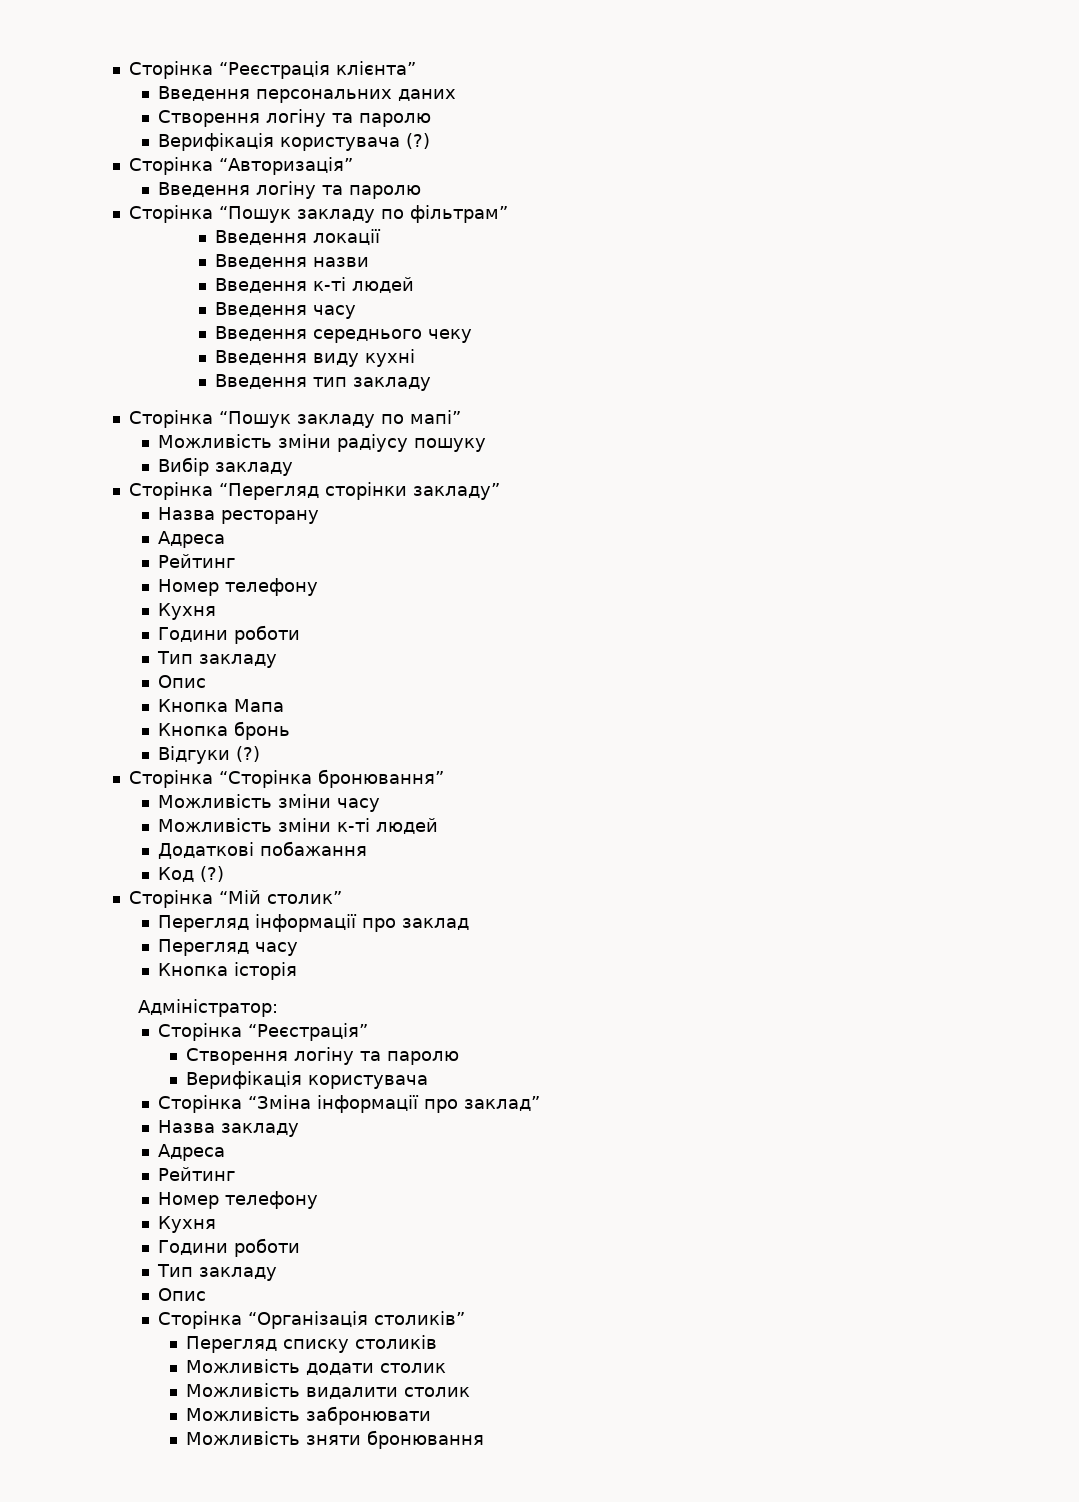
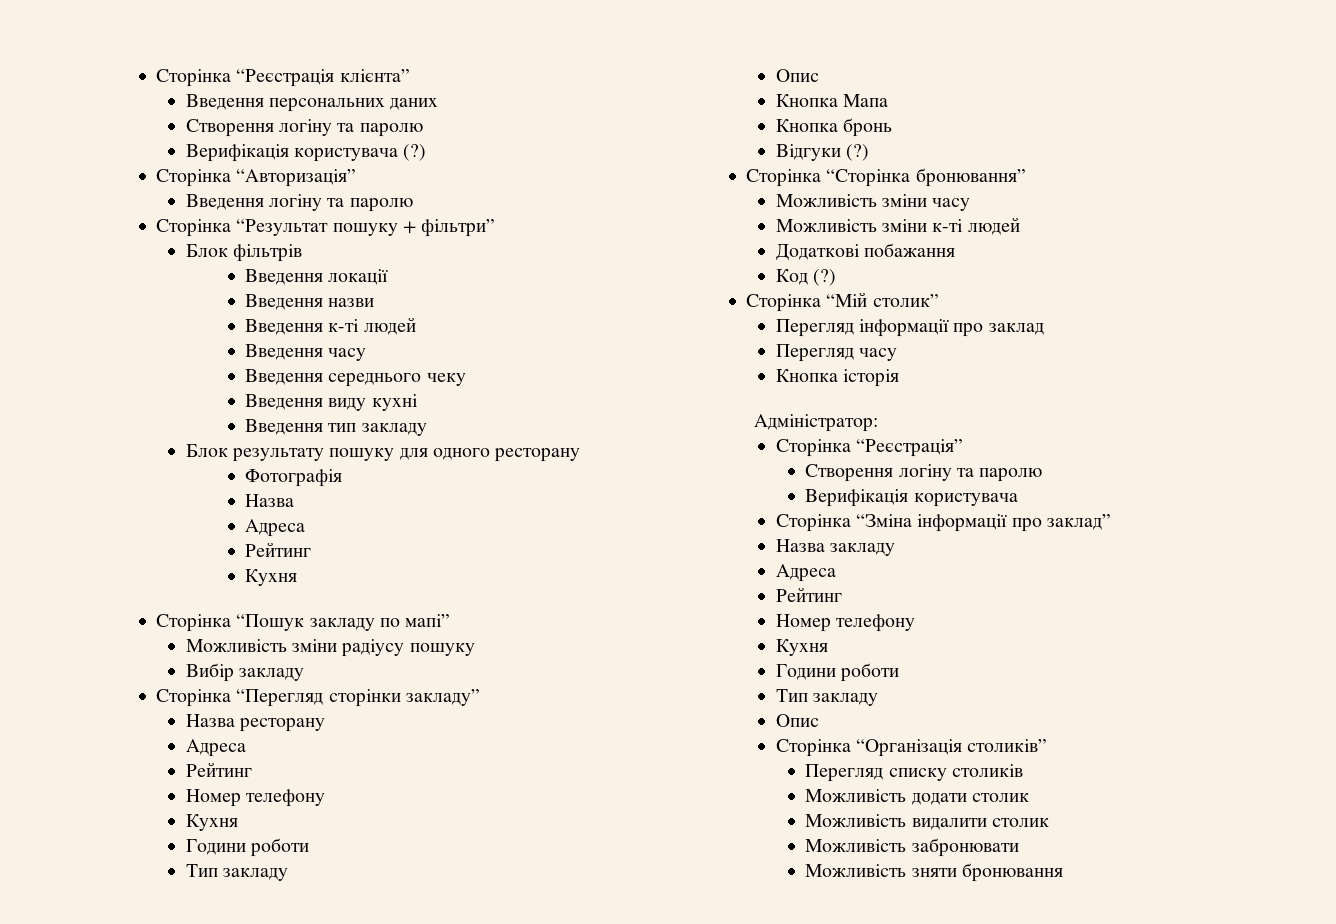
- Сторінка “Пошук закладу по фільтрам”
+ Сторінка “Результат пошуку + фільтри”
+ Блок фільтрів
+ Блок результату пошуку для одного ресторану
+ Фотографія
+ Назва
+ Адреса
+ Рейтинг
+ Кухня

